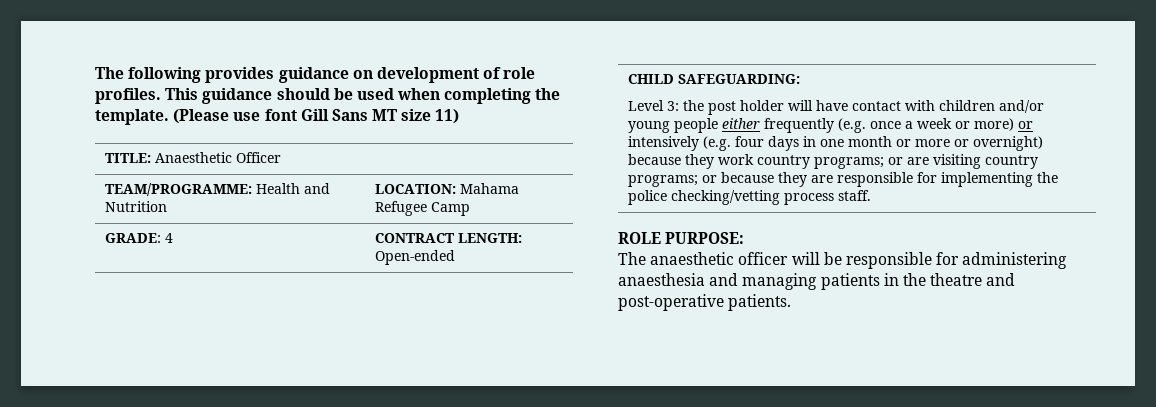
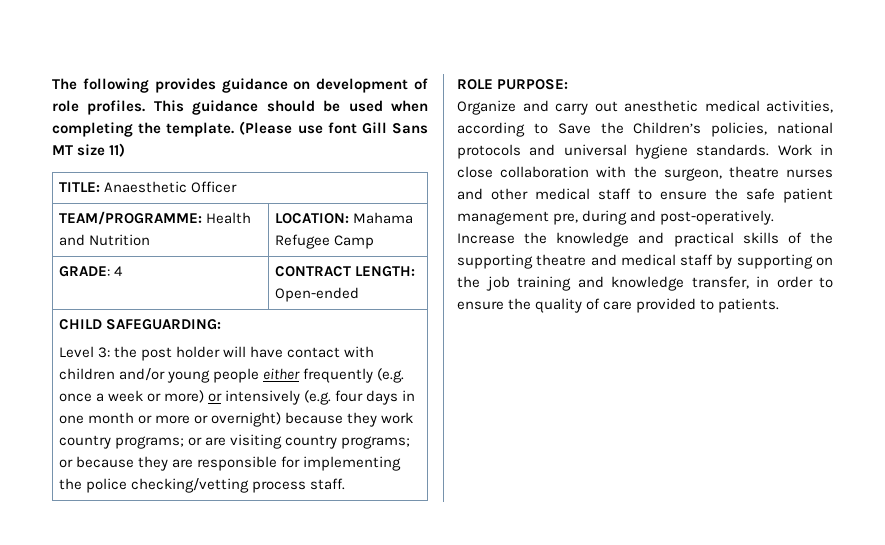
- The anaesthetic officer will be responsible for administering anaesthesia and managing patients in the theatre and post-operative patients.
+ Organize and carry out anesthetic medical activities, according to Save the Children’s policies, national protocols and universal hygiene standards. Work in close collaboration with the surgeon, theatre nurses and other medical staff to ensure the safe patient management pre, during and post-operatively. Increase the knowledge and practical skills of the supporting theatre and medical staff by supporting on the job training and knowledge transfer, in order to ensure the quality of care provided to patients.

